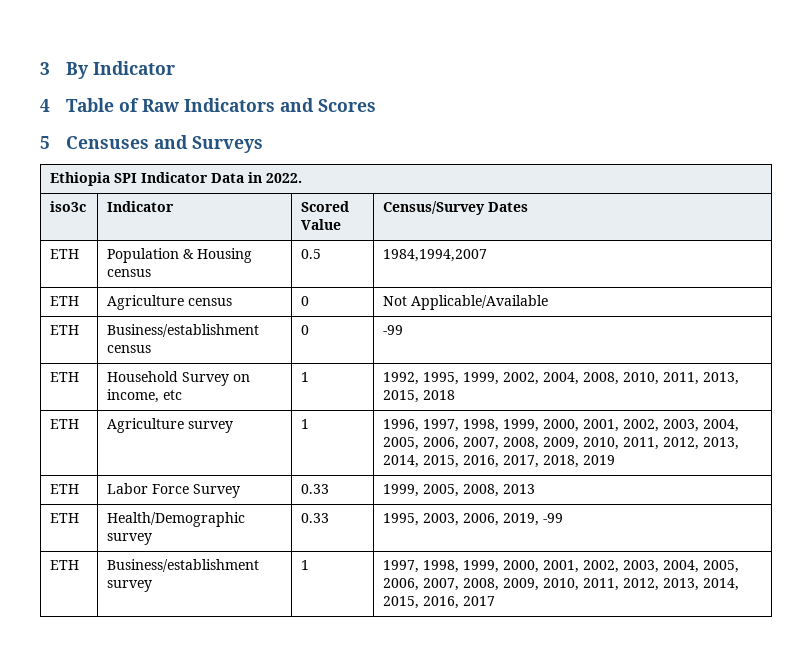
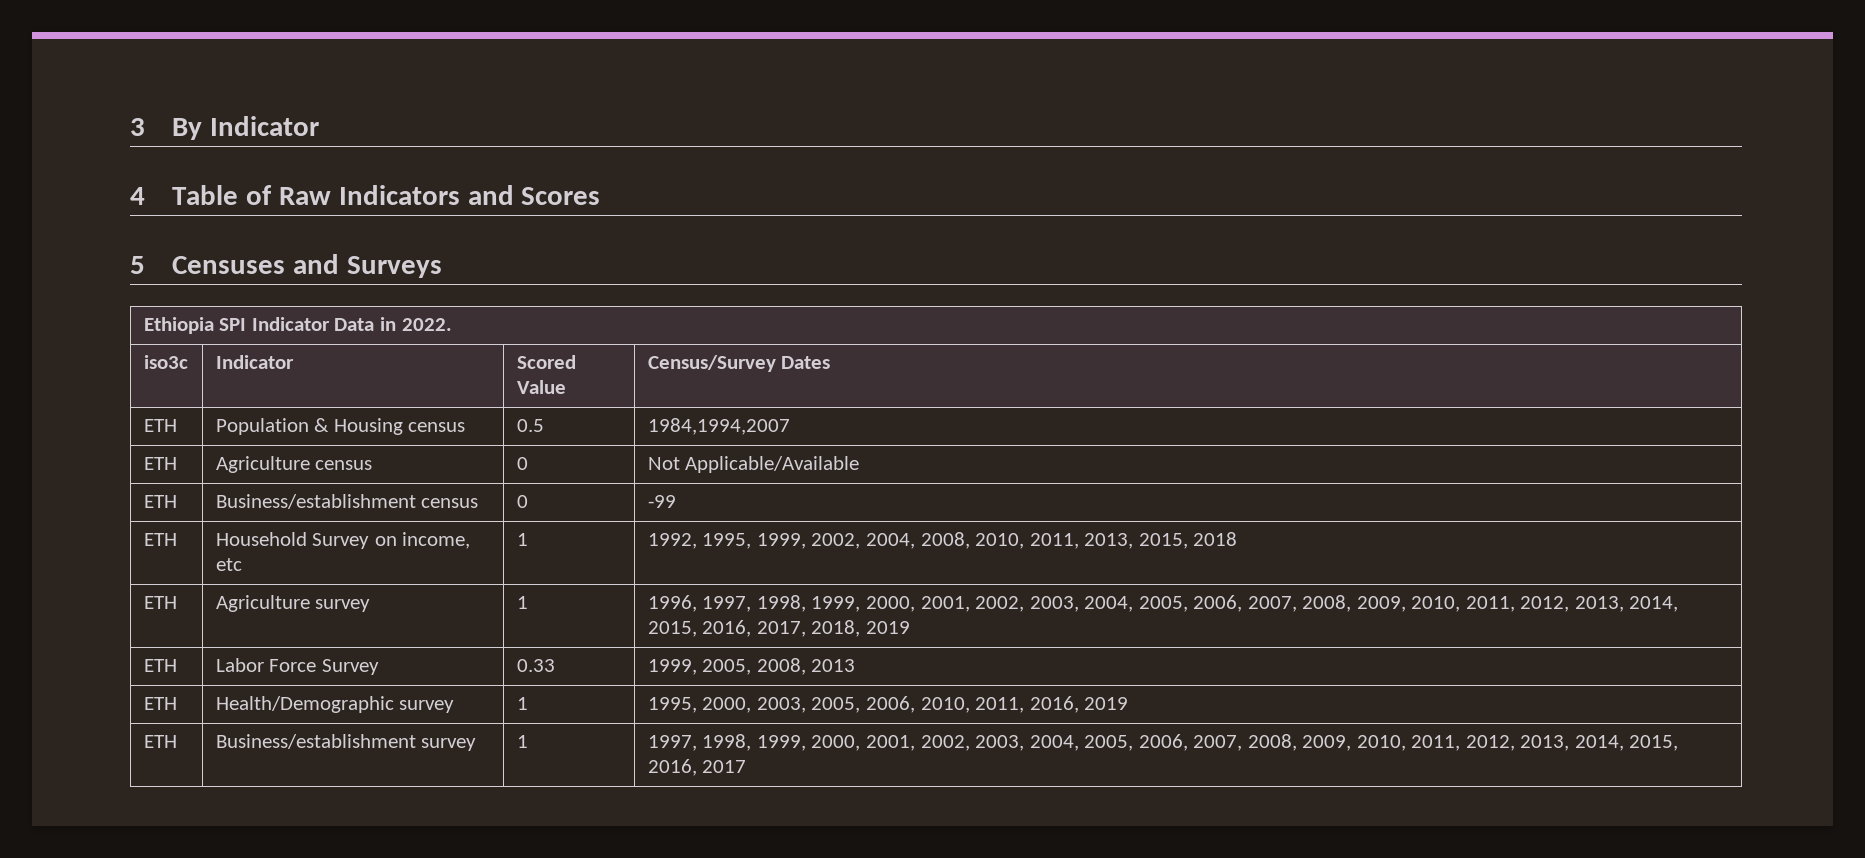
- ETH | Health/Demographic survey | 0.33 | 1995, 2003, 2006, 2019, -99
+ ETH | Health/Demographic survey | 1 | 1995, 2000, 2003, 2005, 2006, 2010, 2011, 2016, 2019

